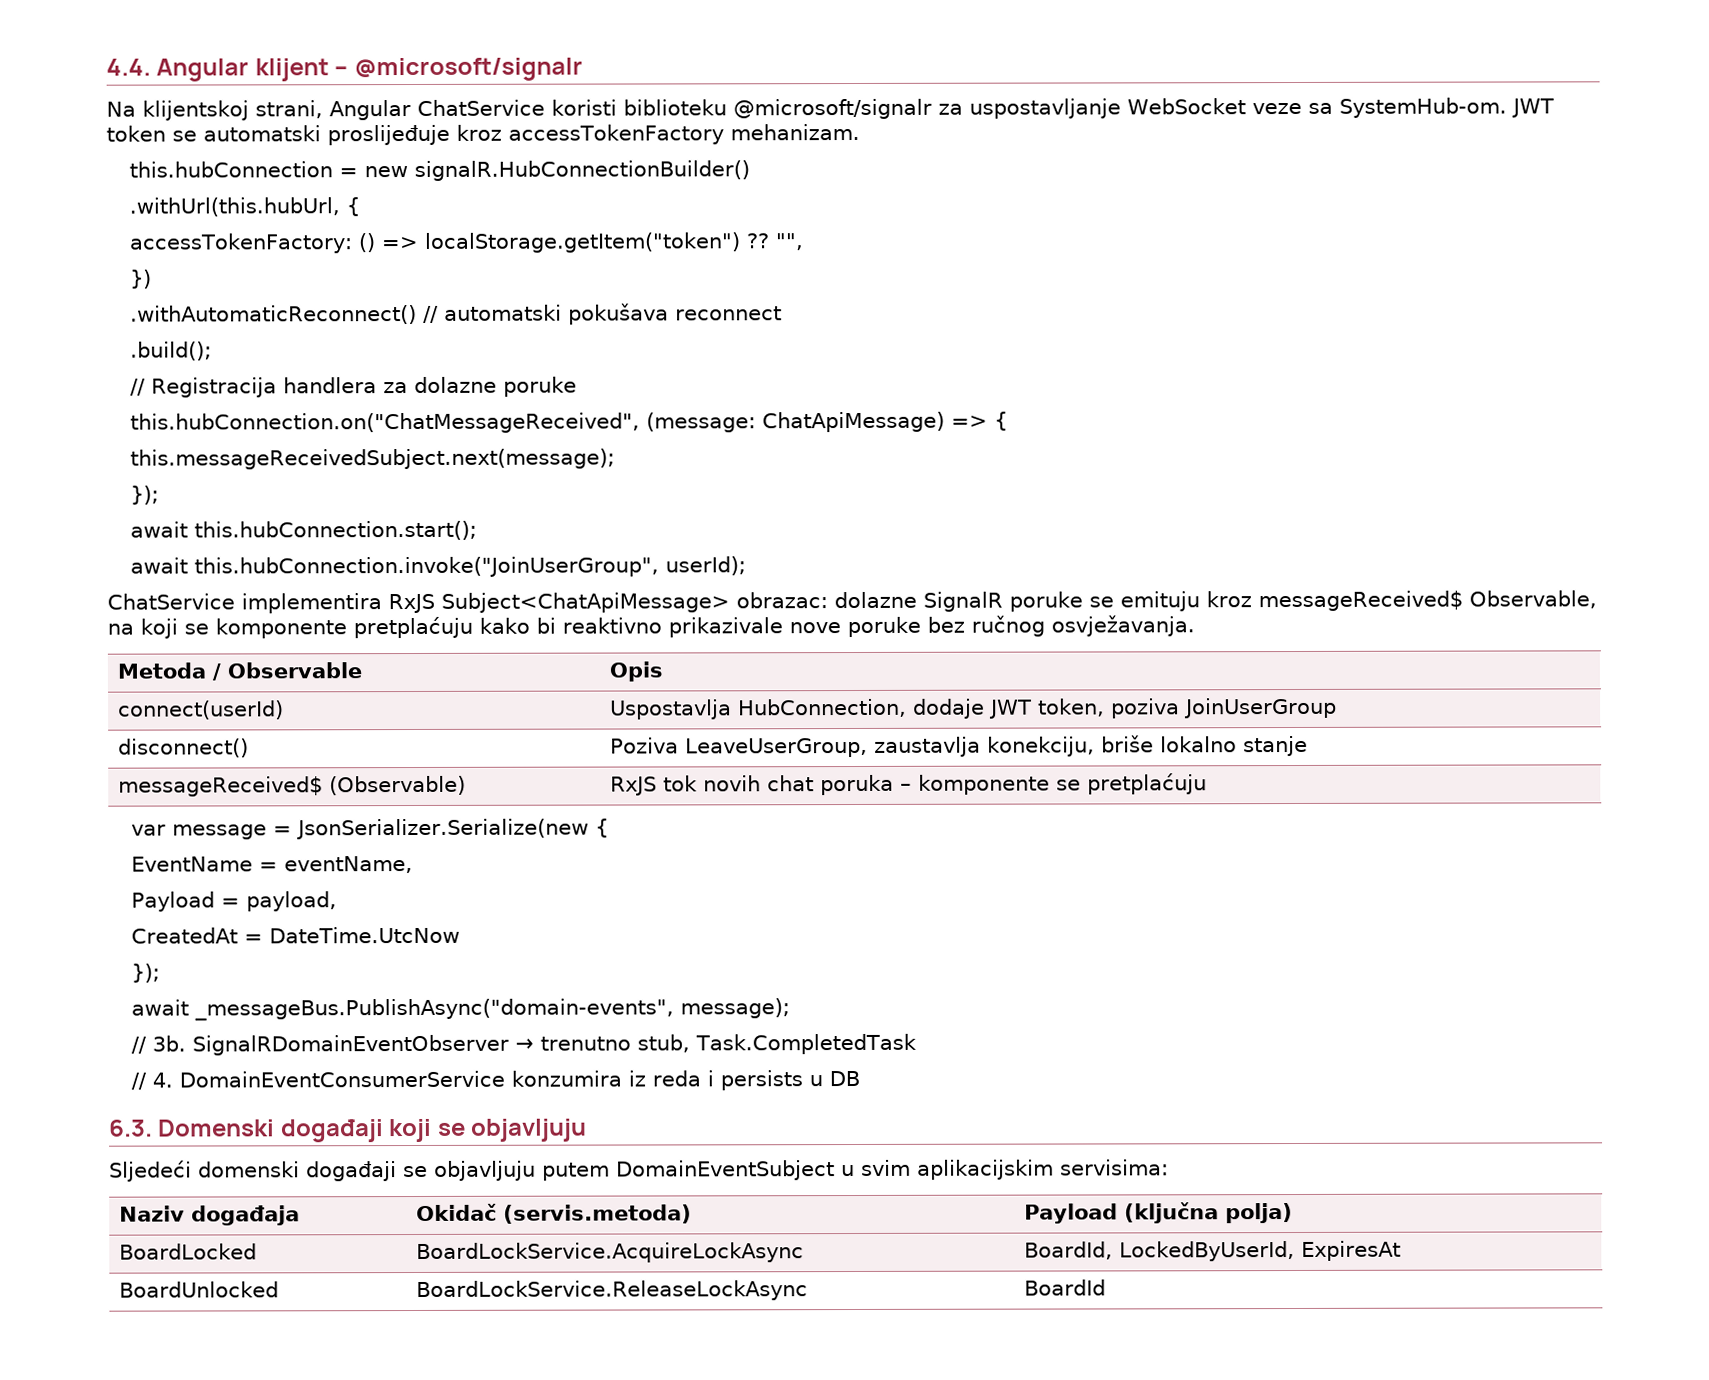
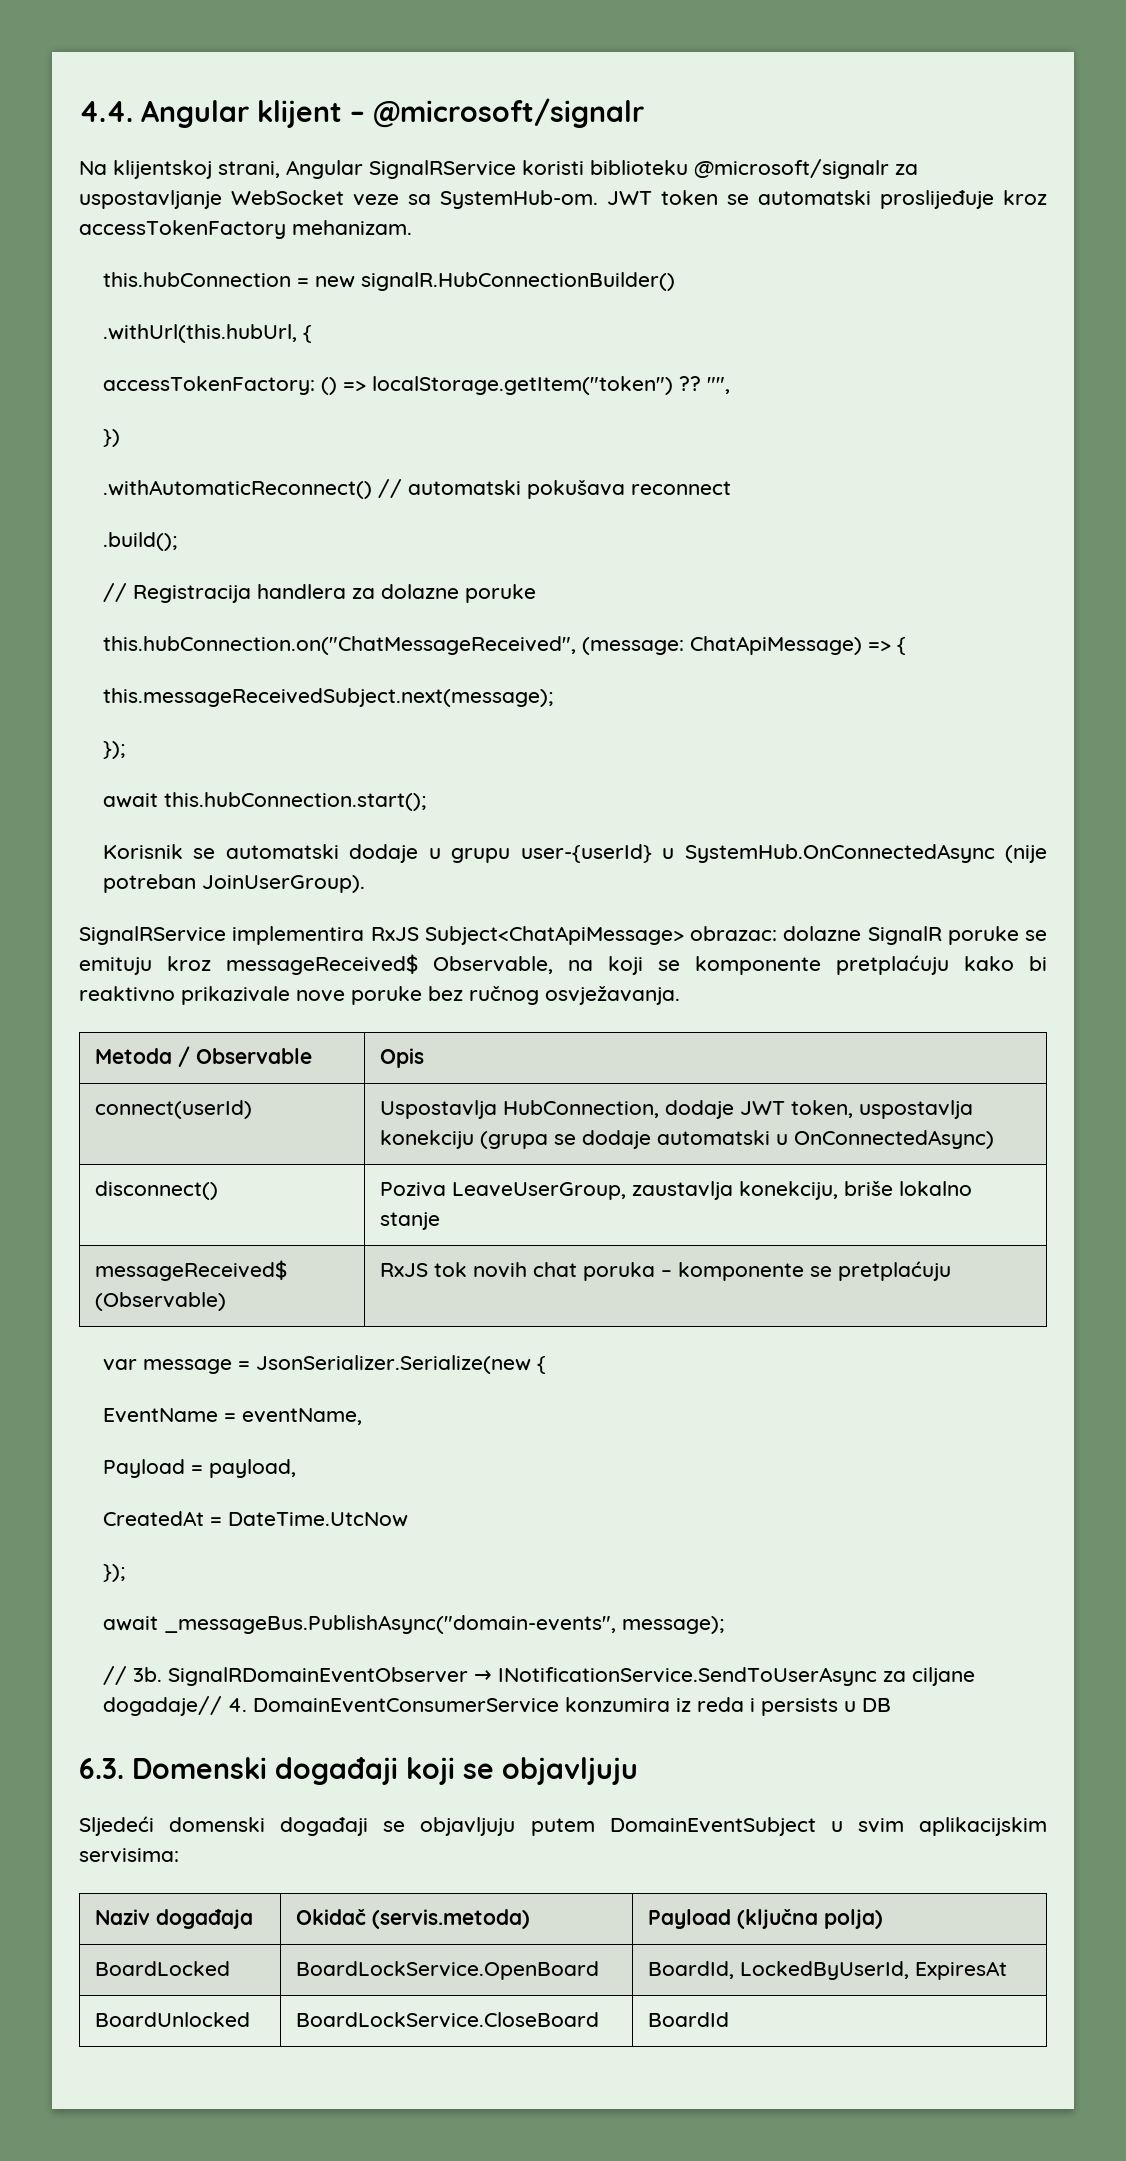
- Na klijentskoj strani, Angular ChatService koristi biblioteku @microsoft/signalr za uspostavljanje WebSocket veze sa SystemHub-om.
+ Na klijentskoj strani, Angular SignalRService koristi biblioteku @microsoft/signalr za uspostavljanje WebSocket veze sa SystemHub-om.
- await this.hubConnection.invoke("JoinUserGroup", userId);
- ChatService implementira RxJS Subject<ChatApiMessage> obrazac: dolazne SignalR poruke se emituju kroz messageReceived$ Observable, na koji se komponente pretplaćuju kako bi reaktivno prikazivale nove poruke bez ručnog osvježavanja.
+ Korisnik se automatski dodaje u grupu user-{userId} u SystemHub.OnConnectedAsync (nije potreban JoinUserGroup).
+ SignalRService implementira RxJS Subject<ChatApiMessage> obrazac: dolazne SignalR poruke se emituju kroz messageReceived$ Observable, na koji se komponente pretplaćuju kako bi reaktivno prikazivale nove poruke bez ručnog osvježavanja.
- connect(userId) | Uspostavlja HubConnection, dodaje JWT token, poziva JoinUserGroup
+ connect(userId) | Uspostavlja HubConnection, dodaje JWT token, uspostavlja konekciju (grupa se dodaje automatski u OnConnectedAsync)
- SignalRDomainEventObserver → trenutno stub, Task.CompletedTask
- // 4. DomainEventConsumerService konzumira iz reda i persists u DB
+ SignalRDomainEventObserver → INotificationService.SendToUserAsync za ciljane dogadaje// 4. DomainEventConsumerService konzumira iz reda i persists u DB
- BoardLocked | BoardLockService.AcquireLockAsync | BoardId, LockedByUserId, ExpiresAt
+ BoardLocked | BoardLockService.OpenBoard | BoardId, LockedByUserId, ExpiresAt
- BoardUnlocked | BoardLockService.ReleaseLockAsync | BoardId
+ BoardUnlocked | BoardLockService.CloseBoard | BoardId

